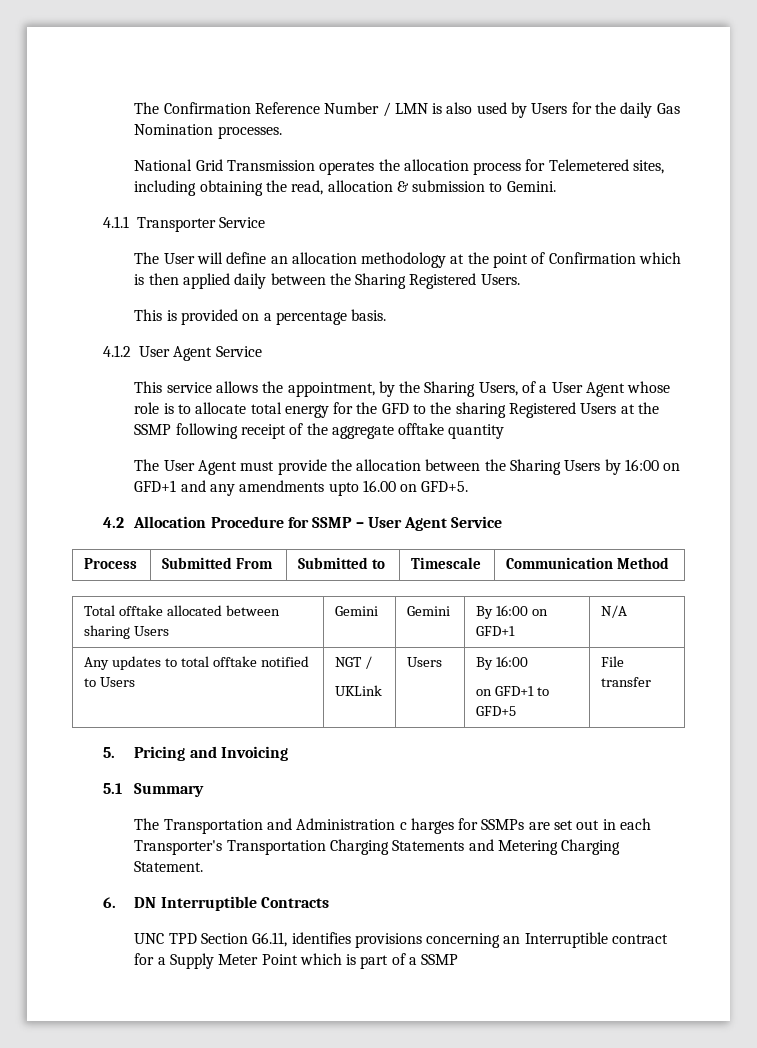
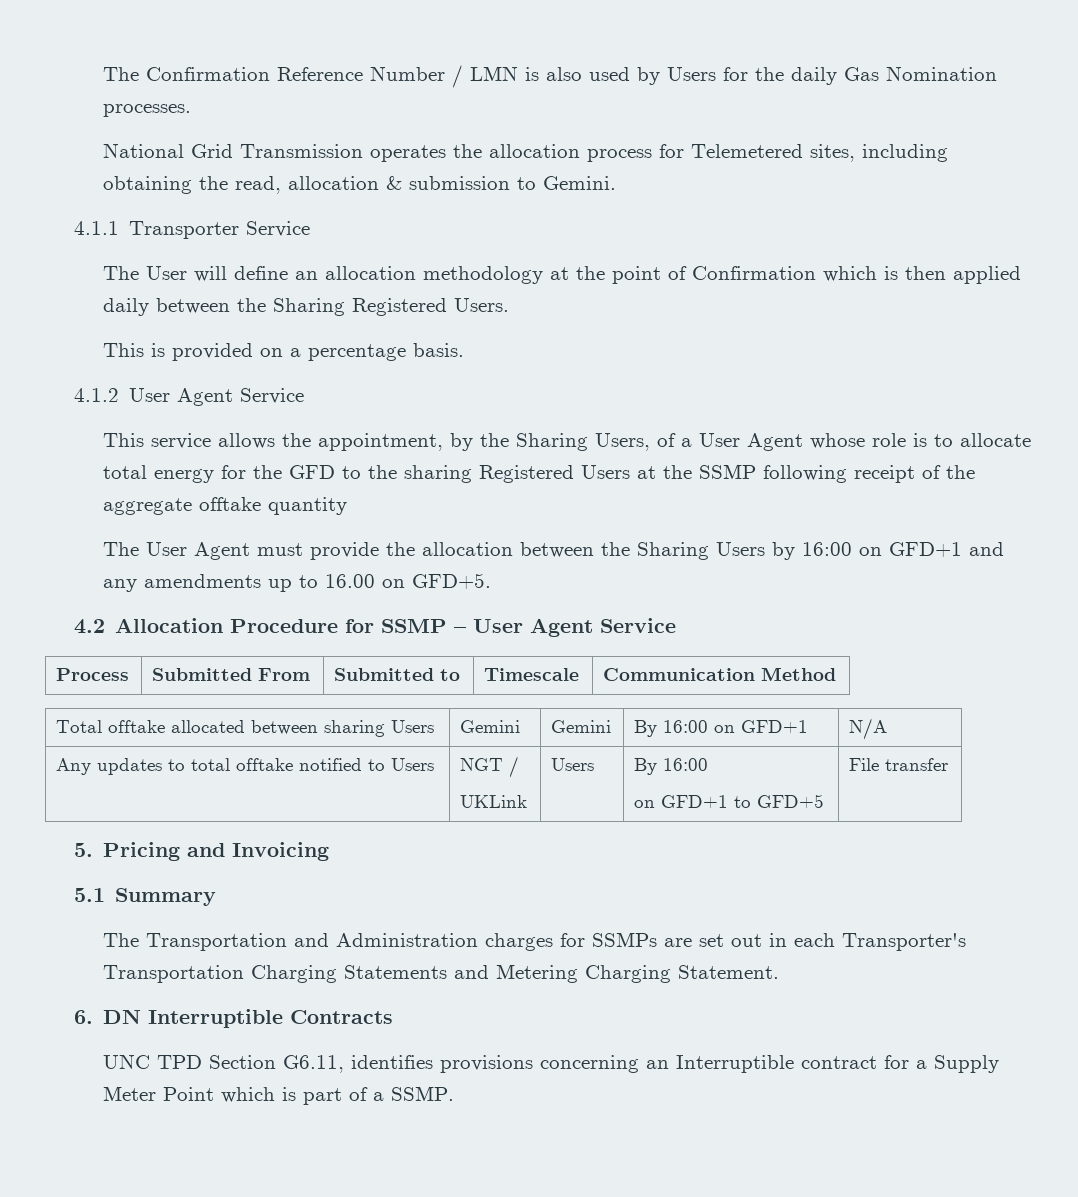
- The User Agent must provide the allocation between the Sharing Users by 16:00 on GFD+1 and any amendments upto 16.00 on GFD+5.
+ The User Agent must provide the allocation between the Sharing Users by 16:00 on GFD+1 and any amendments up to 16.00 on GFD+5.
- The Transportation and Administration c harges for SSMPs are set out in each Transporter's Transportation Charging Statements and Metering Charging Statement.
+ The Transportation and Administration charges for SSMPs are set out in each Transporter's Transportation Charging Statements and Metering Charging Statement.
- UNC TPD Section G6.11, identifies provisions concerning an Interruptible contract for a Supply Meter Point which is part of a SSMP
+ UNC TPD Section G6.11, identifies provisions concerning an Interruptible contract for a Supply Meter Point which is part of a SSMP.

